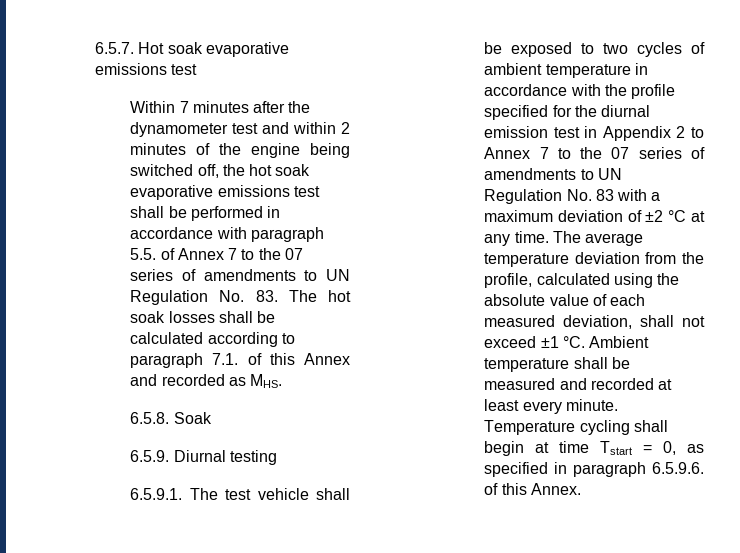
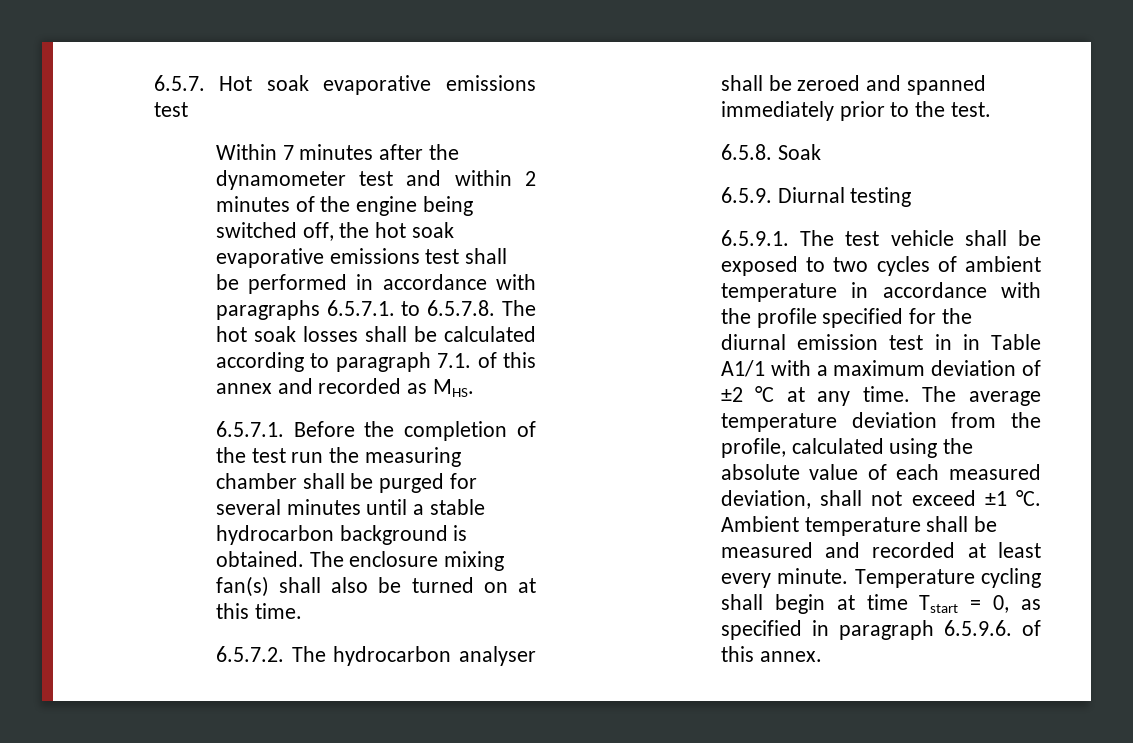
- Within 7 minutes after the dynamometer test and within 2 minutes of the engine being switched off, the hot soak evaporative emissions test shall be performed in accordance with paragraph 5.5. of Annex 7 to the 07 series of amendments to UN Regulation No. 83. The hot soak losses shall be calculated according to paragraph 7.1. of this Annex and recorded as MHS.
+ Within 7 minutes after the dynamometer test and within 2 minutes of the engine being switched off, the hot soak evaporative emissions test shall be performed in accordance with paragraphs 6.5.7.1. to 6.5.7.8. The hot soak losses shall be calculated according to paragraph 7.1. of this annex and recorded as MHS.
+ 6.5.7.1. Before the completion of the test run the measuring chamber shall be purged for several minutes until a stable hydrocarbon background is obtained. The enclosure mixing fan(s) shall also be turned on at this time.
+ 6.5.7.2. The hydrocarbon analyser shall be zeroed and spanned immediately prior to the test.
- 6.5.9.1. The test vehicle shall be exposed to two cycles of ambient temperature in accordance with the profile specified for the diurnal emission test in Appendix 2 to Annex 7 to the 07 series of amendments to UN Regulation No. 83 with a maximum deviation of ±2 °C at any time.
+ 6.5.9.1. The test vehicle shall be exposed to two cycles of ambient temperature in accordance with the profile specified for the diurnal emission test in in Table A1/1 with a maximum deviation of ±2 °C at any time.
- Temperature cycling shall begin at time Tstart = 0, as specified in paragraph 6.5.9.6. of this Annex.
+ Temperature cycling shall begin at time Tstart = 0, as specified in paragraph 6.5.9.6. of this annex.

